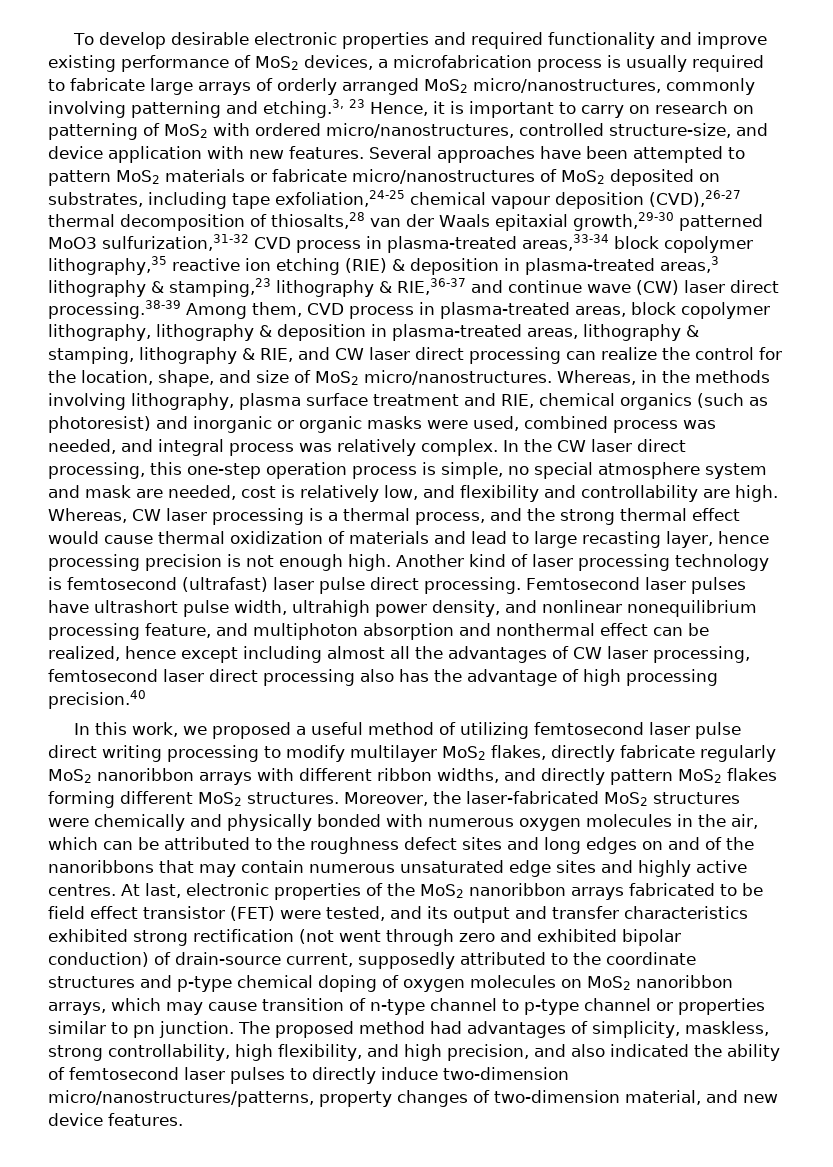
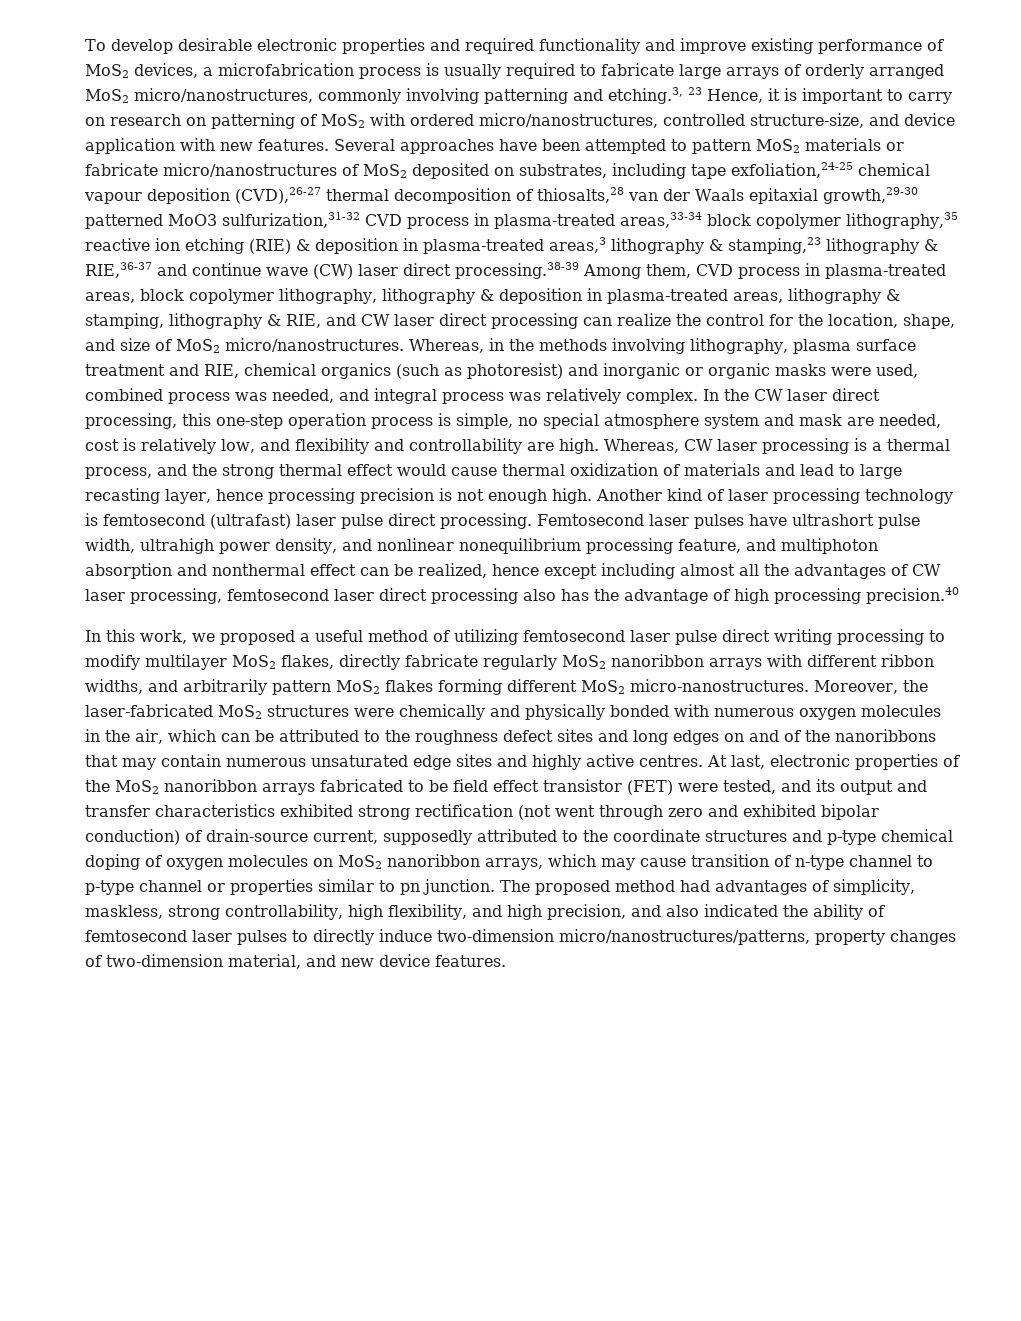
- In this work, we proposed a useful method of utilizing femtosecond laser pulse direct writing processing to modify multilayer MoS2 flakes, directly fabricate regularly MoS2 nanoribbon arrays with different ribbon widths, and directly pattern MoS2 flakes forming different MoS2 structures.
+ In this work, we proposed a useful method of utilizing femtosecond laser pulse direct writing processing to modify multilayer MoS2 flakes, directly fabricate regularly MoS2 nanoribbon arrays with different ribbon widths, and arbitrarily pattern MoS2 flakes forming different MoS2 micro-nanostructures.

